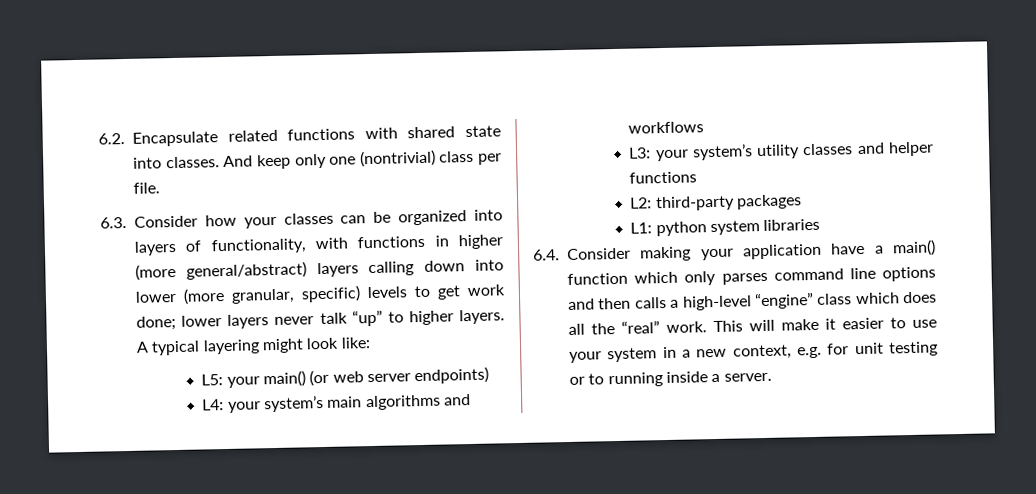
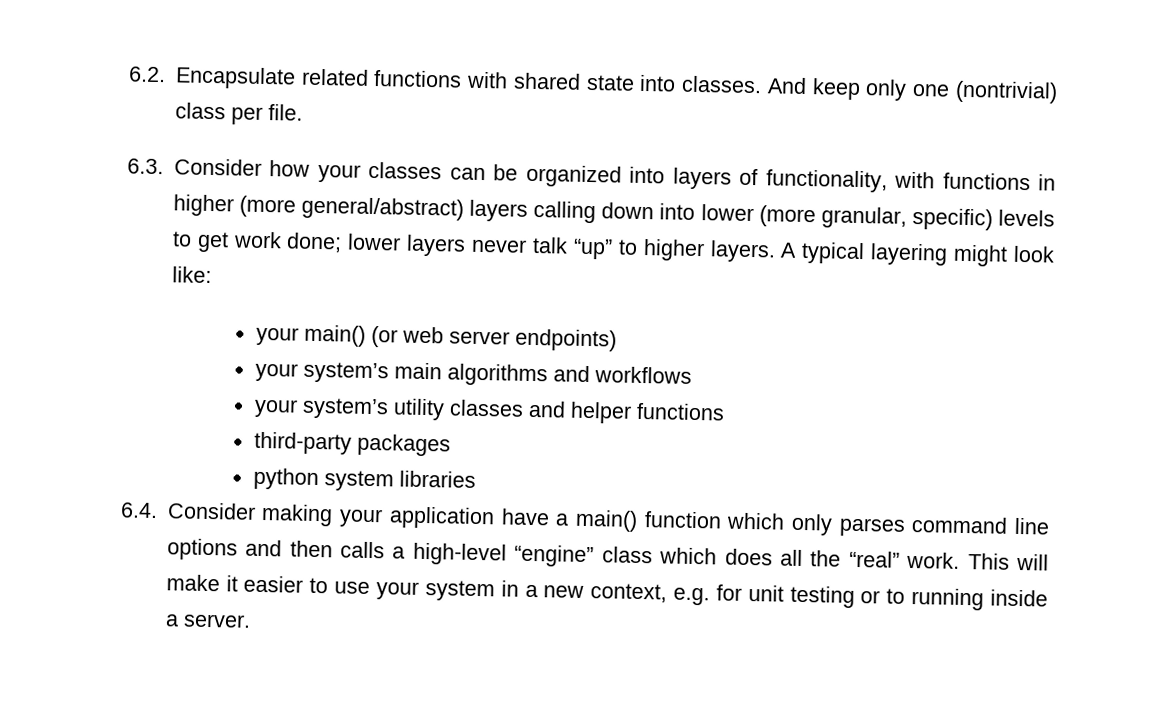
- L5: your main() (or web server endpoints)
+ your main() (or web server endpoints)
- L4: your system’s main algorithms and workflows
+ your system’s main algorithms and workflows
- L3: your system’s utility classes and helper functions
+ your system’s utility classes and helper functions
- L2: third-party packages
+ third-party packages
- L1: python system libraries
+ python system libraries

